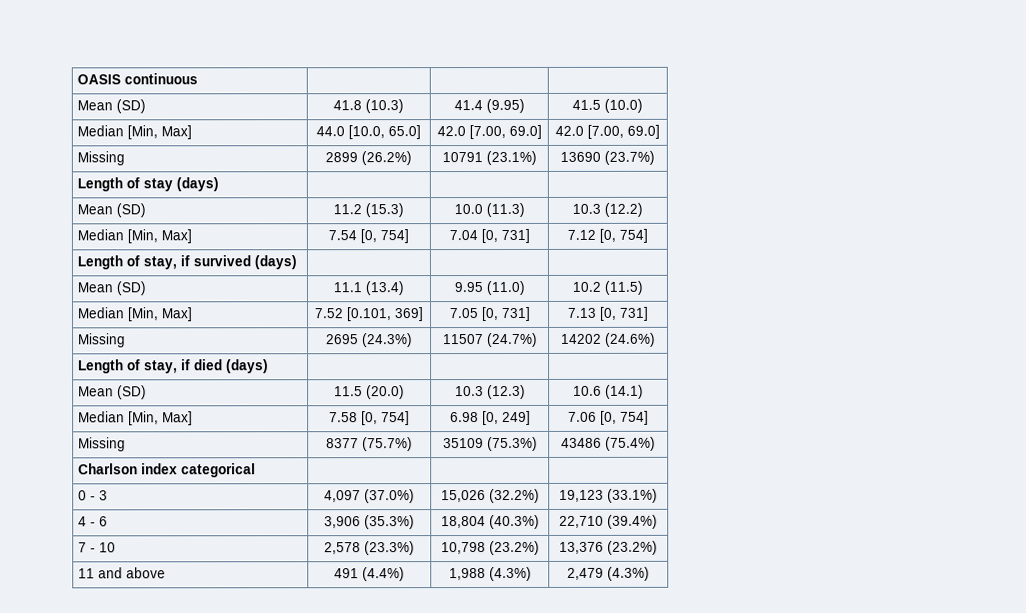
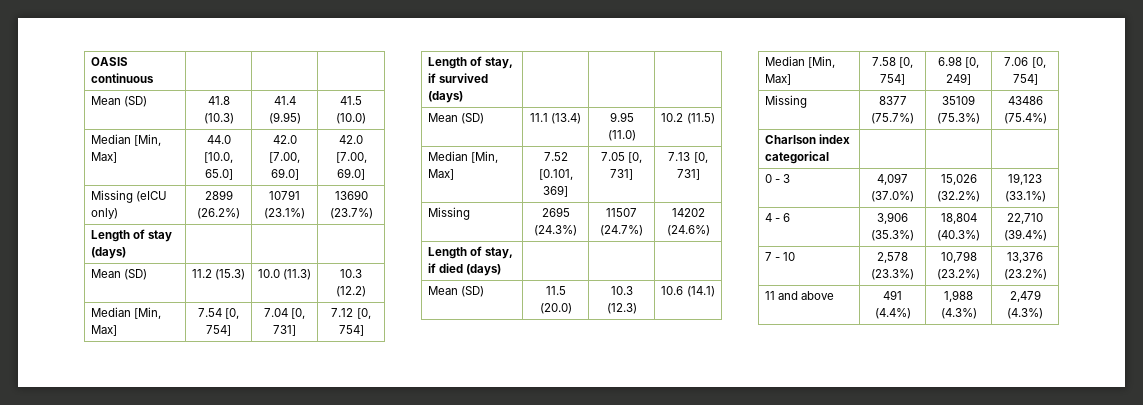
- Missing | 2899 (26.2%) | 10791 (23.1%) | 13690 (23.7%)
+ Missing (eICU only) | 2899 (26.2%) | 10791 (23.1%) | 13690 (23.7%)

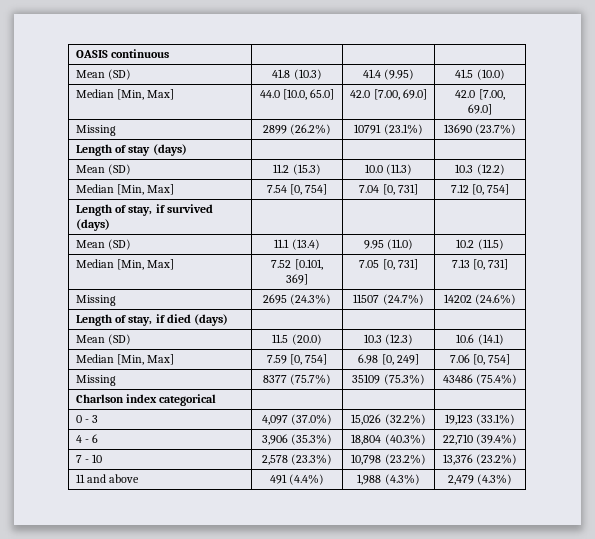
- Missing (eICU only) | 2899 (26.2%) | 10791 (23.1%) | 13690 (23.7%)
+ Missing | 2899 (26.2%) | 10791 (23.1%) | 13690 (23.7%)
- Median [Min, Max] | 7.58 [0, 754] | 6.98 [0, 249] | 7.06 [0, 754]
+ Median [Min, Max] | 7.59 [0, 754] | 6.98 [0, 249] | 7.06 [0, 754]

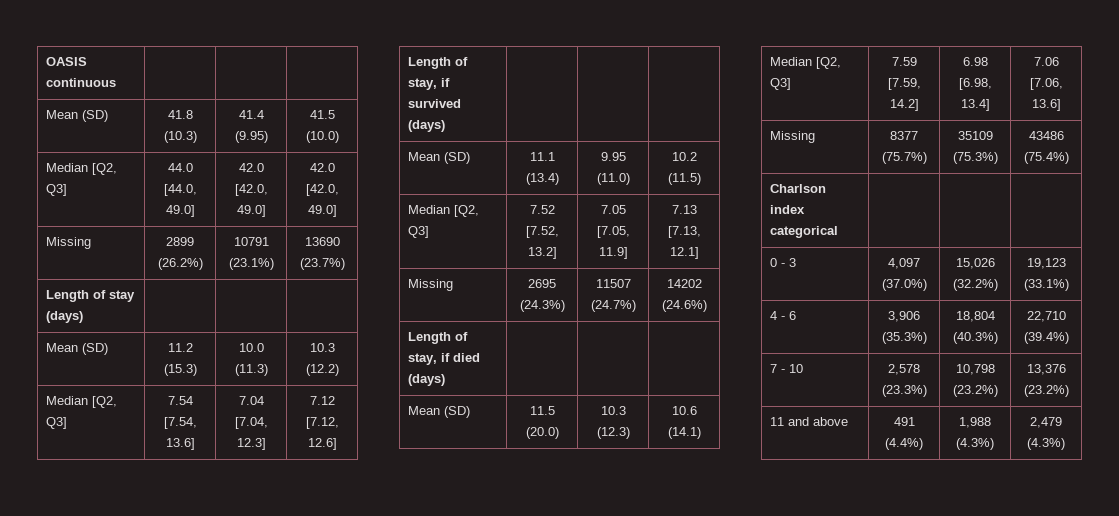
- Median [Min, Max] | 44.0 [10.0, 65.0] | 42.0 [7.00, 69.0] | 42.0 [7.00, 69.0]
+ Median [Q2, Q3] | 44.0 [44.0, 49.0] | 42.0 [42.0, 49.0] | 42.0 [42.0, 49.0]
- Median [Min, Max] | 7.54 [0, 754] | 7.04 [0, 731] | 7.12 [0, 754]
+ Median [Q2, Q3] | 7.54 [7.54, 13.6] | 7.04 [7.04, 12.3] | 7.12 [7.12, 12.6]
- Median [Min, Max] | 7.52 [0.101, 369] | 7.05 [0, 731] | 7.13 [0, 731]
+ Median [Q2, Q3] | 7.52 [7.52, 13.2] | 7.05 [7.05, 11.9] | 7.13 [7.13, 12.1]
- Median [Min, Max] | 7.59 [0, 754] | 6.98 [0, 249] | 7.06 [0, 754]
+ Median [Q2, Q3] | 7.59 [7.59, 14.2] | 6.98 [6.98, 13.4] | 7.06 [7.06, 13.6]

